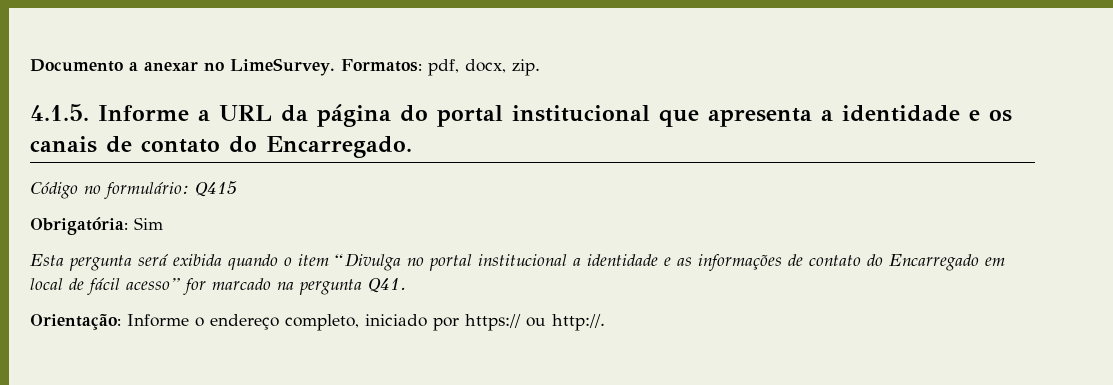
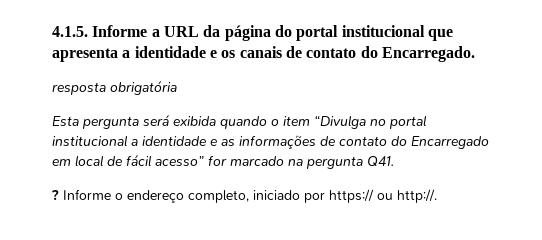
- Documento a anexar no LimeSurvey. Formatos: pdf, docx, zip.
- Código no formulário: Q415
- Obrigatória: Sim
+ resposta obrigatória
- Orientação: Informe o endereço completo, iniciado por https:// ou http://.
+ ? Informe o endereço completo, iniciado por https:// ou http://.

